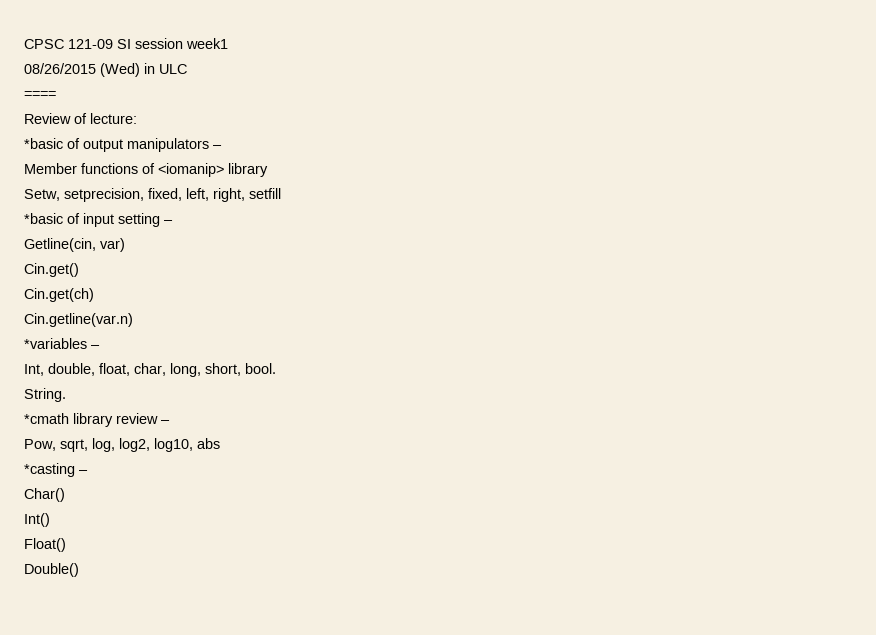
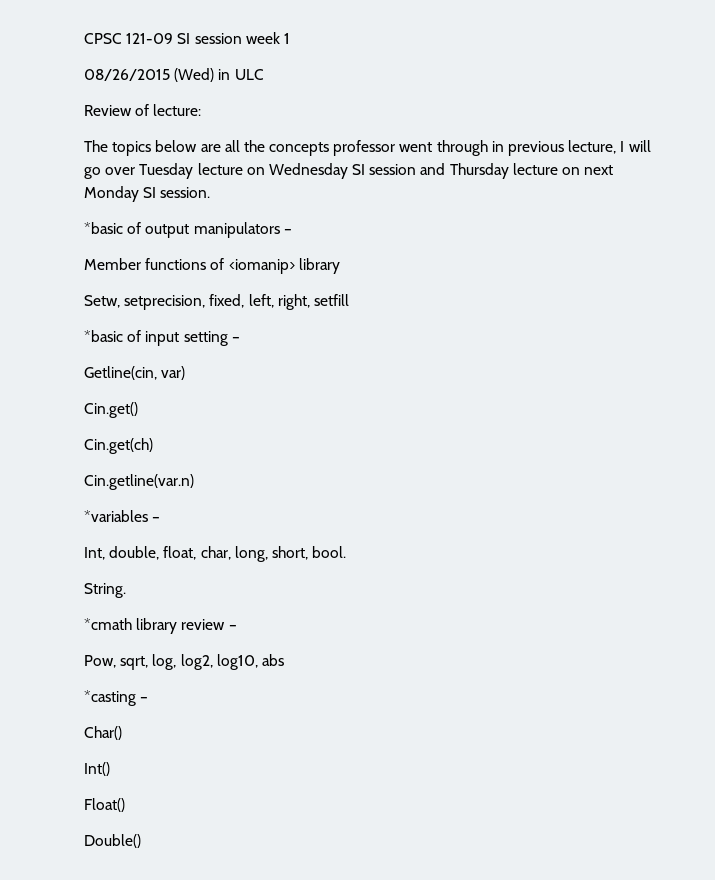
- CPSC 121-09 SI session week1
+ CPSC 121-09 SI session week 1
- ====
+ The topics below are all the concepts professor went through in previous lecture, I will go over Tuesday lecture on Wednesday SI session and Thursday lecture on next Monday SI session.

